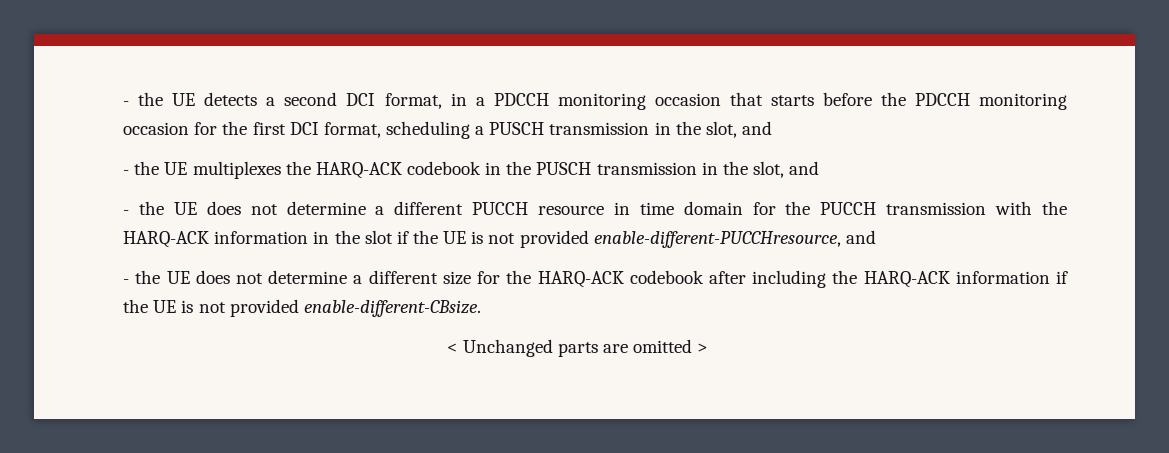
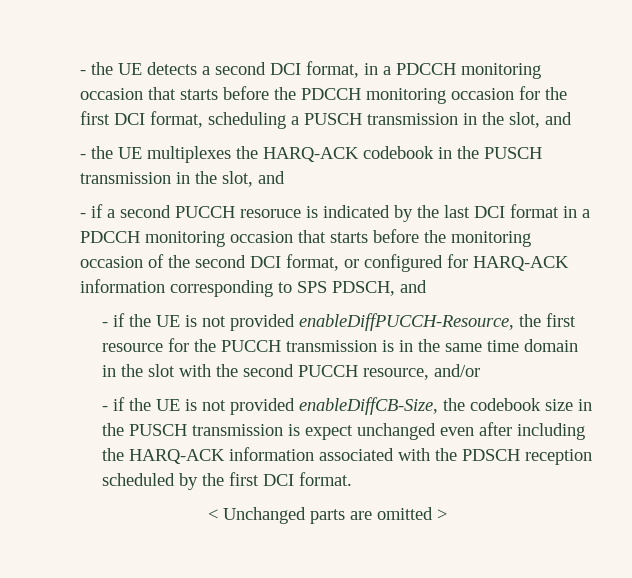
- - the UE does not determine a different PUCCH resource in time domain for the PUCCH transmission with the HARQ-ACK information in the slot if the UE is not provided enable-different-PUCCHresource, and
- - the UE does not determine a different size for the HARQ-ACK codebook after including the HARQ-ACK information if the UE is not provided enable-different-CBsize.
+ - if a second PUCCH resoruce is indicated by the last DCI format in a PDCCH monitoring occasion that starts before the monitoring occasion of the second DCI format, or configured for HARQ-ACK information corresponding to SPS PDSCH, and
+ - if the UE is not provided enableDiffPUCCH-Resource, the first resource for the PUCCH transmission is in the same time domain in the slot with the second PUCCH resource, and/or
+ - if the UE is not provided enableDiffCB-Size, the codebook size in the PUSCH transmission is expect unchanged even after including the HARQ-ACK information associated with the PDSCH reception scheduled by the first DCI format.

